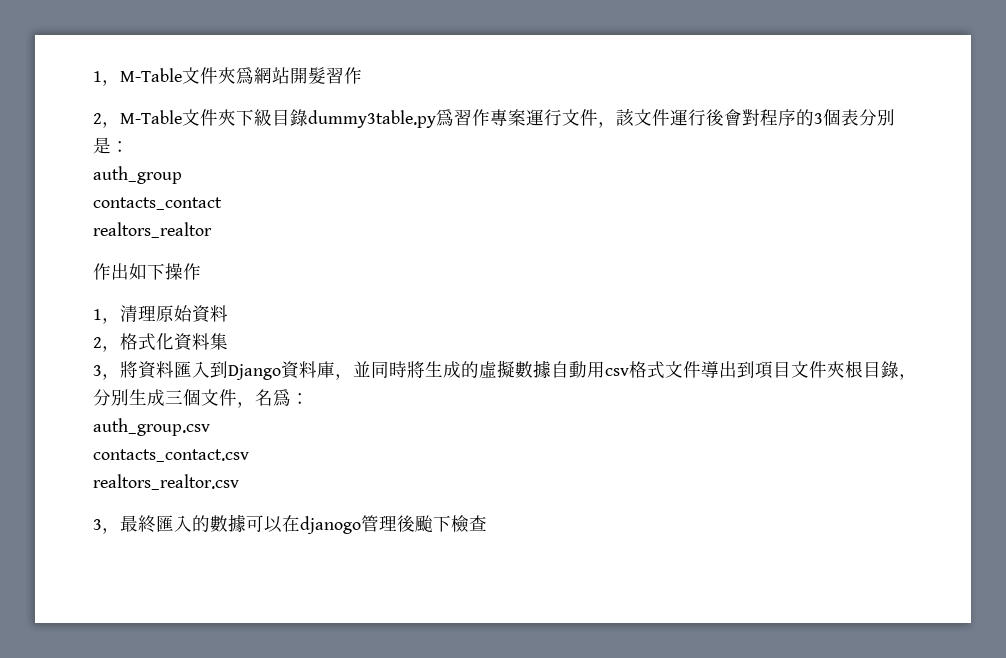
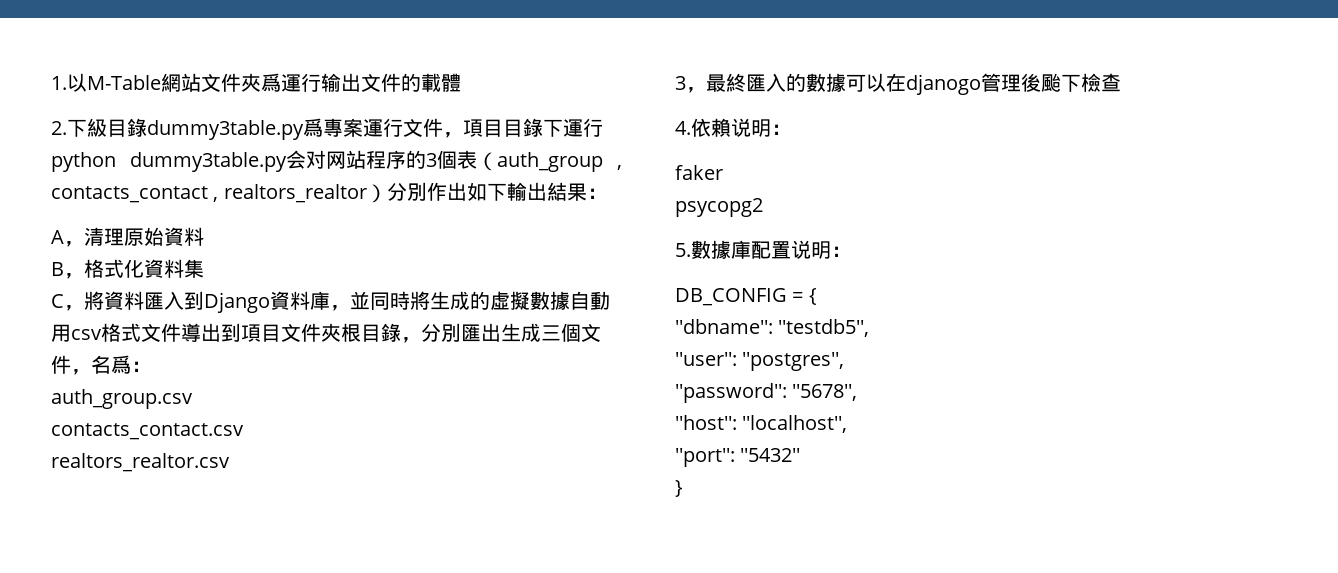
- 1，M-Table文件夾爲網站開髮習作
- 2，M-Table文件夾下級目錄dummy3table.py爲習作專案運行文件，該文件運行後會對程序的3個表分別是：
- auth_group
- contacts_contact
- realtors_realtor
- 作出如下操作
- 1，清理原始資料
+ 1.以M-Table網站文件夾爲運行输出文件的載體
+ 2.下級目錄dummy3table.py爲專案運行文件，項目目錄下運行python dummy3table.py会对网站程序的3個表（auth_group , contacts_contact , realtors_realtor）分別作出如下輸出結果：
+ A，清理原始資料
- 2，格式化資料集
+ B，格式化資料集
- 3，將資料匯入到Django資料庫，並同時將生成的虛擬數據自動用csv格式文件導出到項目文件夾根目錄，分別生成三個文件，名爲：
+ C，將資料匯入到Django資料庫，並同時將生成的虛擬數據自動用csv格式文件導出到項目文件夾根目錄，分別匯出生成三個文件，名爲：
+ 4.依賴说明：
+ faker
+ psycopg2
+ 5.數據庫配置说明：
+ DB_CONFIG = {
+ ''dbname'': ''testdb5'',
+ ''user'': ''postgres'',
+ ''password'': ''5678'',
+ ''host'': ''localhost'',
+ ''port'': ''5432''
+ }

